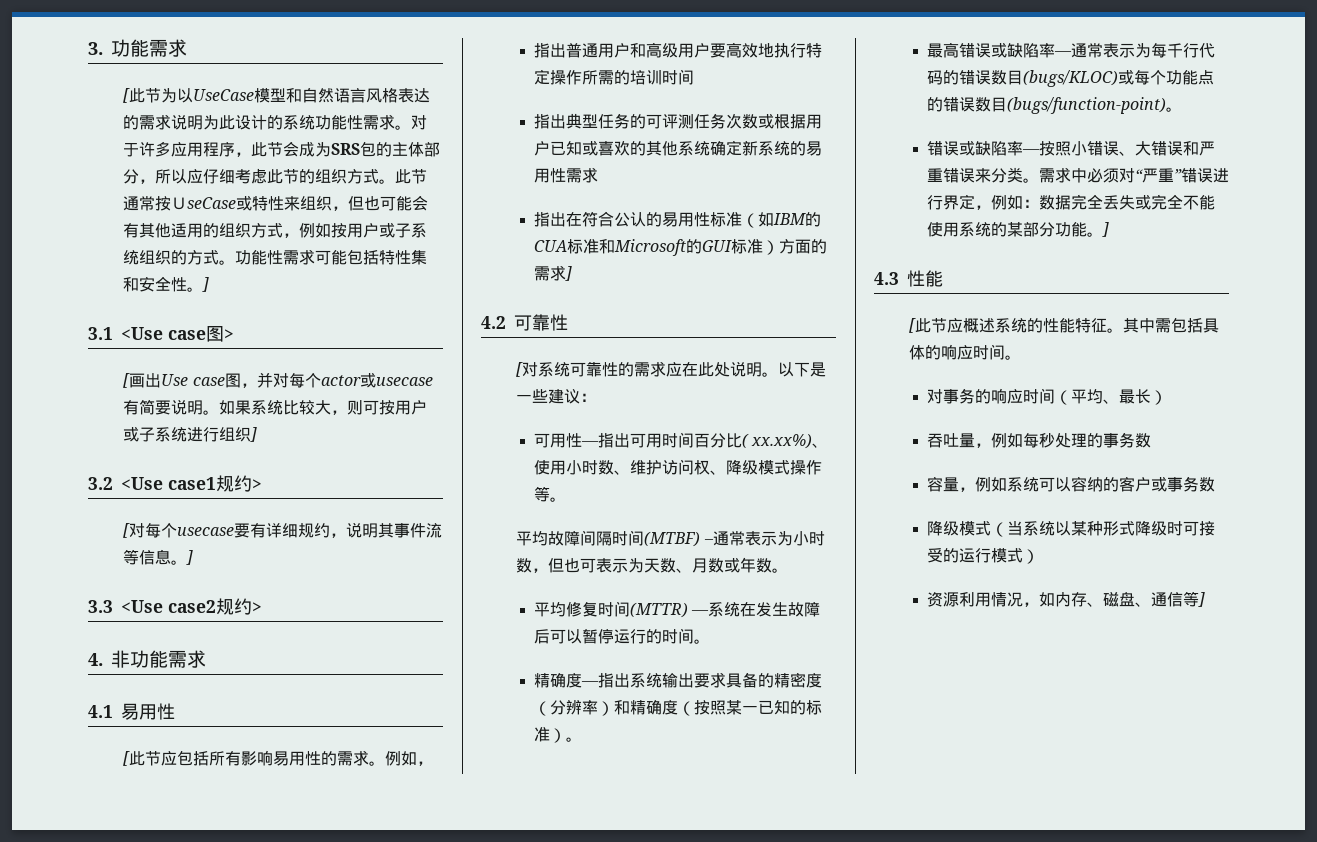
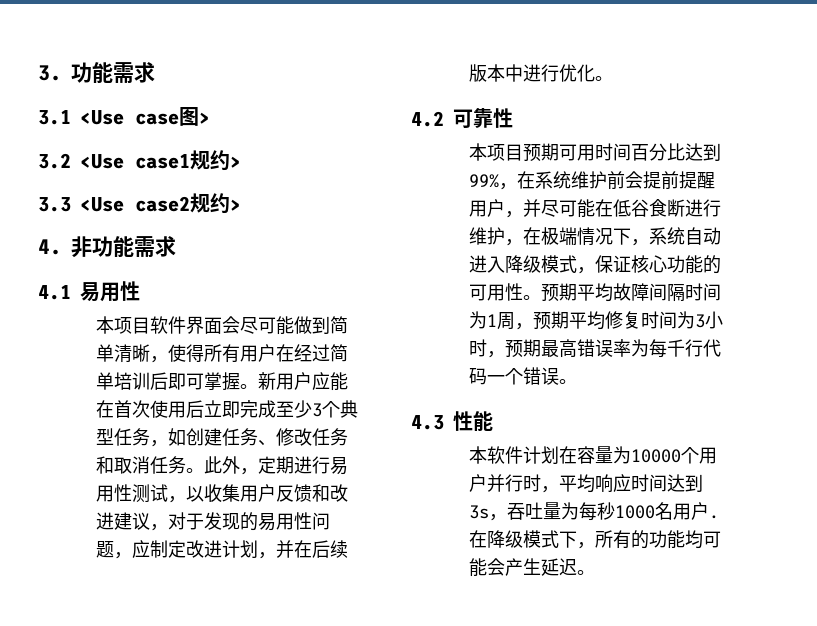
- [此节为以UseCase模型和自然语言风格表达的需求说明为此设计的系统功能性需求。对于许多应用程序，此节会成为SRS包的主体部分，所以应仔细考虑此节的组织方式。此节通常按ＵseCase或特性来组织，但也可能会有其他适用的组织方式，例如按用户或子系统组织的方式。功能性需求可能包括特性集和安全性。]
- [画出Use case图，并对每个actor或usecase有简要说明。如果系统比较大，则可按用户或子系统进行组织]
- [对每个usecase要有详细规约，说明其事件流等信息。]
- [此节应包括所有影响易用性的需求。例如，
- 指出普通用户和高级用户要高效地执行特定操作所需的培训时间
- 指出典型任务的可评测任务次数或根据用户已知或喜欢的其他系统确定新系统的易用性需求
- 指出在符合公认的易用性标准（如IBM的CUA标准和Microsoft的GUI标准）方面的需求]
+ 本项目软件界面会尽可能做到简单清晰，使得所有用户在经过简单培训后即可掌握。新用户应能在首次使用后立即完成至少3个典型任务，如创建任务、修改任务和取消任务。此外，定期进行易用性测试，以收集用户反馈和改进建议，对于发现的易用性问题，应制定改进计划，并在后续版本中进行优化。
  4.2可靠性
- [对系统可靠性的需求应在此处说明。以下是一些建议：
- 可用性—指出可用时间百分比( xx.xx%)、使用小时数、维护访问权、降级模式操作等。
- 平均故障间隔时间(MTBF) –通常表示为小时数，但也可表示为天数、月数或年数。
- 平均修复时间(MTTR) —系统在发生故障后可以暂停运行的时间。
- 精确度—指出系统输出要求具备的精密度（分辨率）和精确度（按照某一已知的标准）。
- 最高错误或缺陷率—通常表示为每千行代码的错误数目(bugs/KLOC)或每个功能点的错误数目(bugs/function-point)。
- 错误或缺陷率—按照小错误、大错误和严重错误来分类。需求中必须对“严重”错误进行界定，例如：数据完全丢失或完全不能使用系统的某部分功能。]
+ 本项目预期可用时间百分比达到99%，在系统维护前会提前提醒用户，并尽可能在低谷食断进行维护，在极端情况下，系统自动进入降级模式，保证核心功能的可用性。预期平均故障间隔时间为1周，预期平均修复时间为3小时，预期最高错误率为每千行代码一个错误。
  4.3性能
- [此节应概述系统的性能特征。其中需包括具体的响应时间。
- 对事务的响应时间（平均、最长）
- 吞吐量，例如每秒处理的事务数
- 容量，例如系统可以容纳的客户或事务数
- 降级模式（当系统以某种形式降级时可接受的运行模式）
- 资源利用情况，如内存、磁盘、通信等]
+ 本软件计划在容量为10000个用户并行时，平均响应时间达到3s，吞吐量为每秒1000名用户.在降级模式下，所有的功能均可能会产生延迟。

